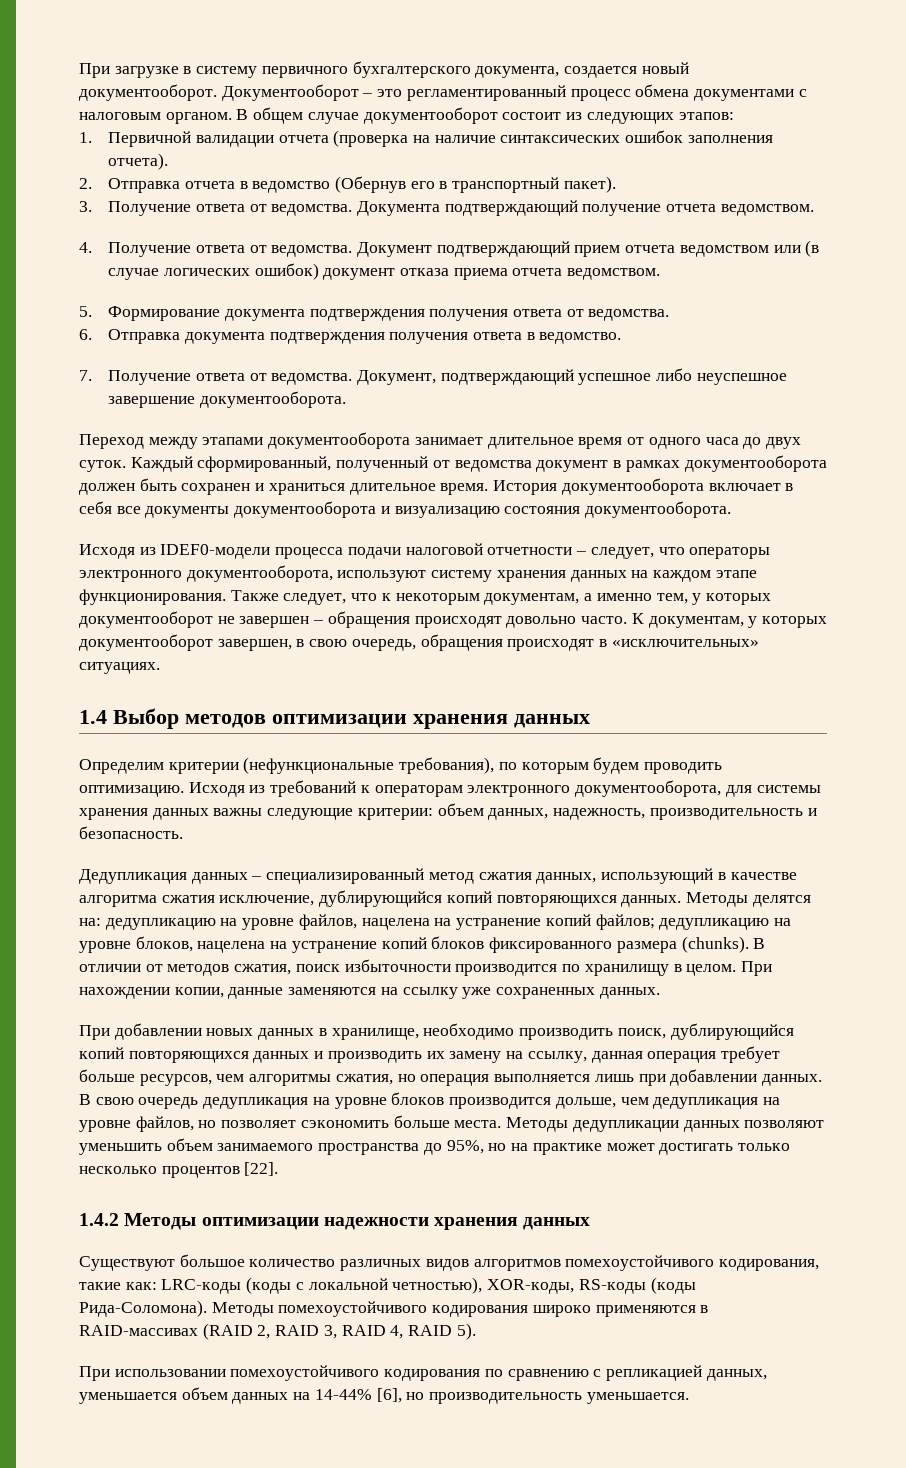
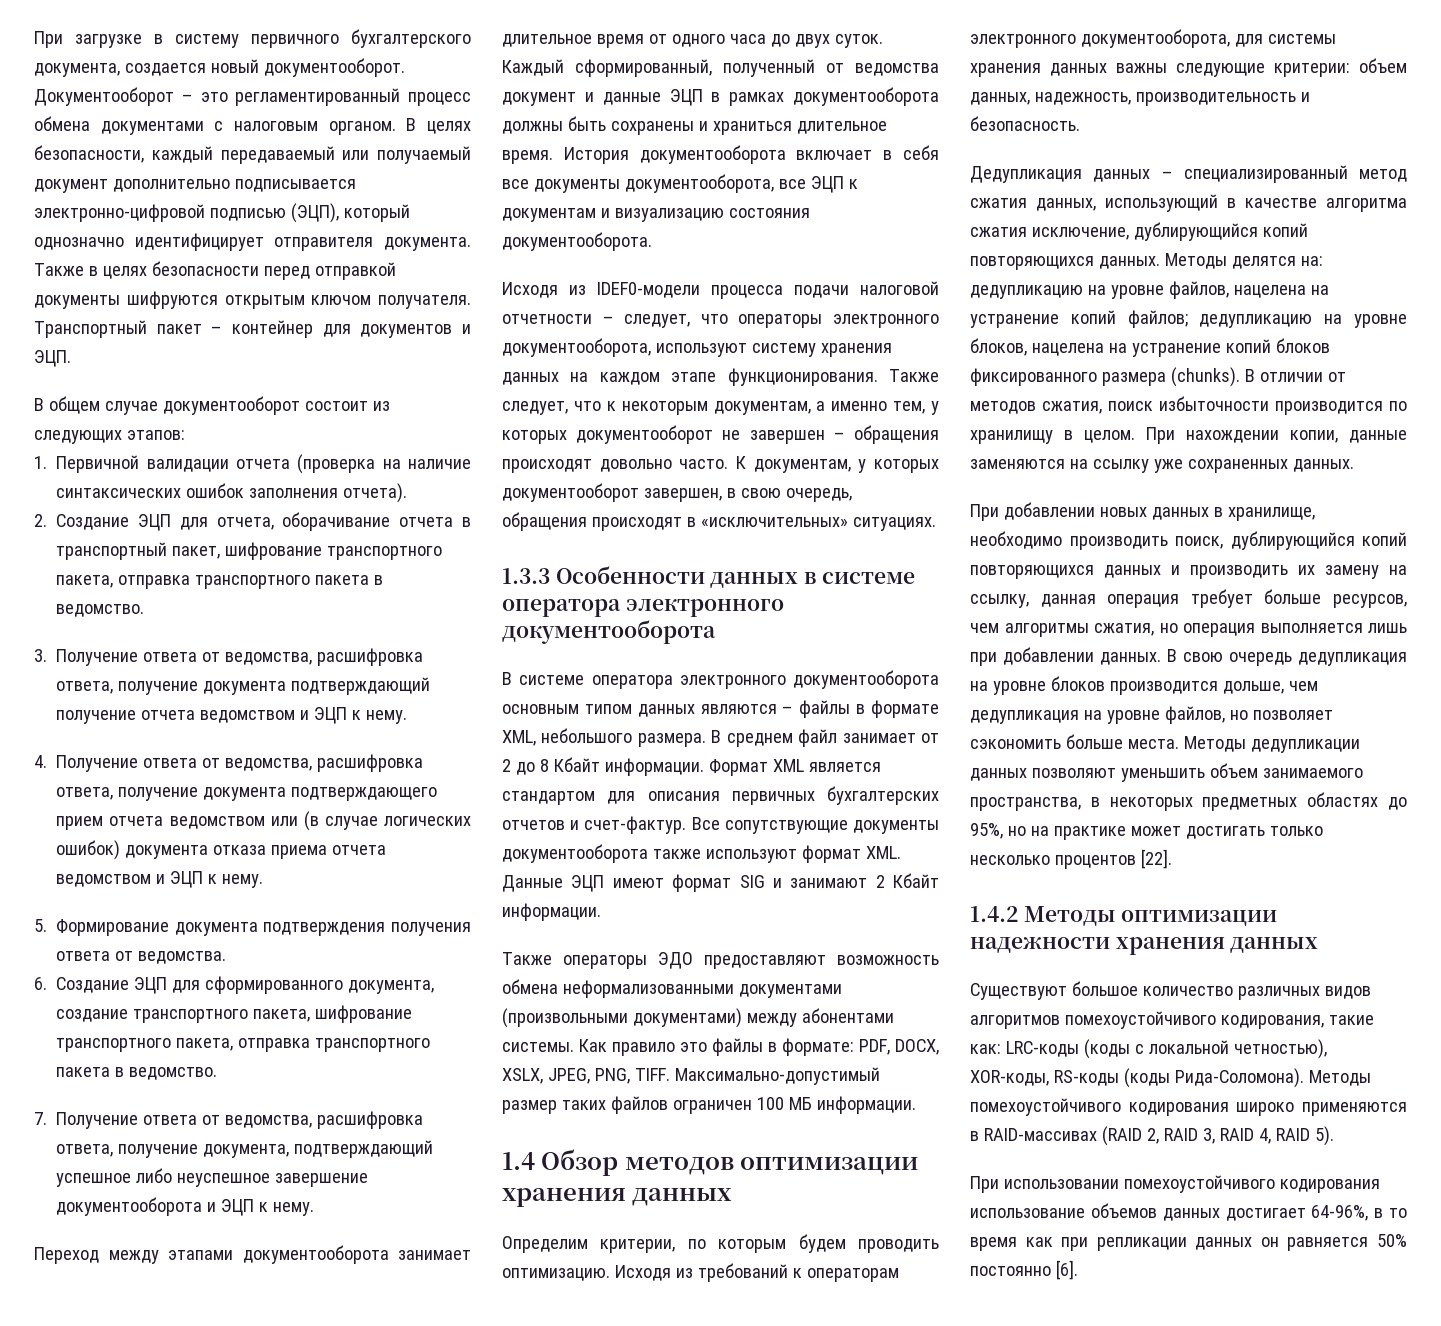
+ В целях безопасности, каждый передаваемый или получаемый документ дополнительно подписывается электронно-цифровой подписью (ЭЦП), который однозначно идентифицирует отправителя документа. Также в целях безопасности перед отправкой документы шифруются открытым ключом получателя. Транспортный пакет – контейнер для документов и ЭЦП.
- 2. Отправка отчета в ведомство (Обернув его в транспортный пакет).
- 3. Получение ответа от ведомства. Документа подтверждающий получение отчета ведомством.
- 4. Получение ответа от ведомства. Документ подтверждающий прием отчета ведомством или (в случае логических ошибок) документ отказа приема отчета ведомством.
+ 2. Создание ЭЦП для отчета, оборачивание отчета в транспортный пакет, шифрование транспортного пакета, отправка транспортного пакета в ведомство.
+ 3. Получение ответа от ведомства, расшифровка ответа, получение документа подтверждающий получение отчета ведомством и ЭЦП к нему.
+ 4. Получение ответа от ведомства, расшифровка ответа, получение документа подтверждающего прием отчета ведомством или (в случае логических ошибок) документа отказа приема отчета ведомством и ЭЦП к нему.
- 6. Отправка документа подтверждения получения ответа в ведомство.
+ 6. Создание ЭЦП для сформированного документа, создание транспортного пакета, шифрование транспортного пакета, отправка транспортного пакета в ведомство.
- 7. Получение ответа от ведомства. Документ, подтверждающий успешное либо неуспешное завершение документооборота.
+ 7. Получение ответа от ведомства, расшифровка ответа, получение документа, подтверждающий успешное либо неуспешное завершение документооборота и ЭЦП к нему.
- Каждый сформированный, полученный от ведомства документ в рамках документооборота должен быть сохранен и храниться длительное время.
+ Каждый сформированный, полученный от ведомства документ и данные ЭЦП в рамках документооборота должны быть сохранены и храниться длительное время.
- История документооборота включает в себя все документы документооборота и визуализацию состояния документооборота.
+ История документооборота включает в себя все документы документооборота, все ЭЦП к документам и визуализацию состояния документооборота.
+ 1.3.3 Особенности данных в системе оператора электронного документооборота
+ В системе оператора электронного документооборота основным типом данных являются – файлы в формате XML, небольшого размера. В среднем файл занимает от 2 до 8 Кбайт информации. Формат XML является стандартом для описания первичных бухгалтерских отчетов и счет-фактур. Все сопутствующие документы документооборота также используют формат XML. Данные ЭЦП имеют формат SIG и занимают 2 Кбайт информации.
+ Также операторы ЭДО предоставляют возможность обмена неформализованными документами (произвольными документами) между абонентами системы. Как правило это файлы в формате: PDF, DOCX, XSLX, JPEG, PNG, TIFF. Максимально-допустимый размер таких файлов ограничен 100 МБ информации.
- 1.4 Выбор методов оптимизации хранения данных
+ 1.4 Обзор методов оптимизации хранения данных
- Определим критерии (нефункциональные требования), по которым будем проводить оптимизацию.
+ Определим критерии, по которым будем проводить оптимизацию.
- Методы дедупликации данных позволяют уменьшить объем занимаемого пространства до 95%, но на практике может достигать только несколько процентов [22].
+ Методы дедупликации данных позволяют уменьшить объем занимаемого пространства, в некоторых предметных областях до 95%, но на практике может достигать только несколько процентов [22].
- При использовании помехоустойчивого кодирования по сравнению с репликацией данных, уменьшается объем данных на 14-44% [6], но производительность уменьшается.
+ При использовании помехоустойчивого кодирования использование объемов данных достигает 64-96%, в то время как при репликации данных он равняется 50% постоянно [6].

